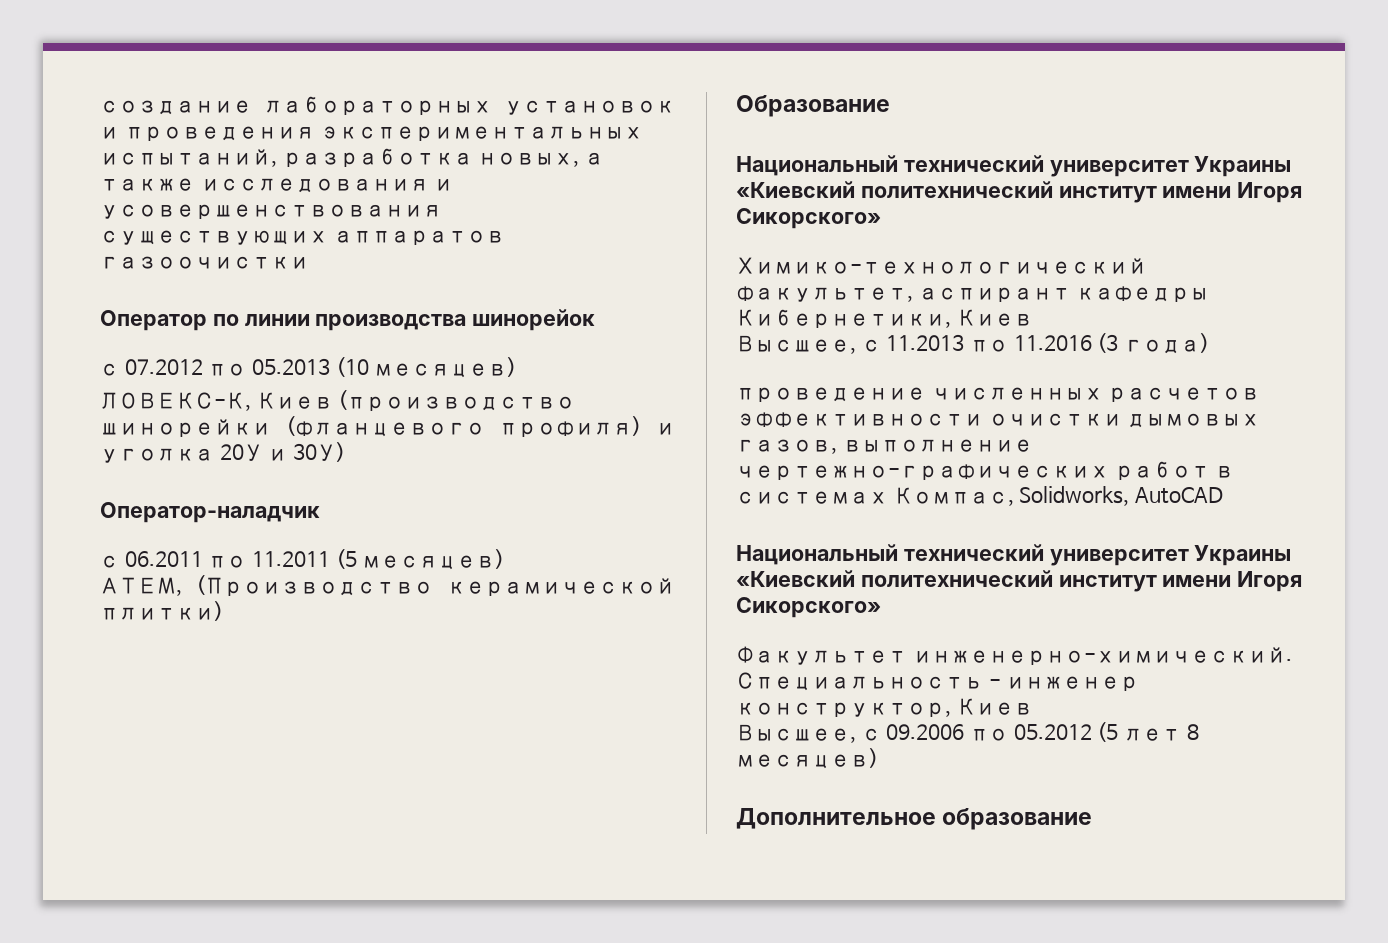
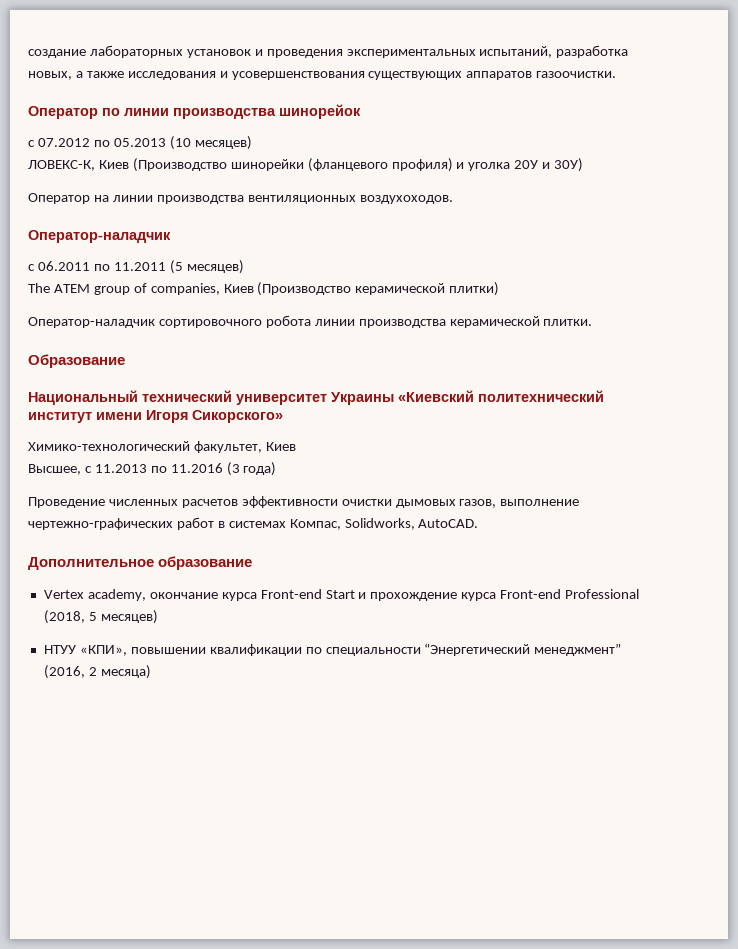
- создание лабораторных установок и проведения экспериментальных испытаний, разработка новых, а также исследования и усовершенствования существующих аппаратов газоочистки
+ создание лабораторных установок и проведения экспериментальных испытаний, разработка новых, а также исследования и усовершенствования существующих аппаратов газоочистки.
- ЛОВЕКС-К, Киев (производство шинорейки (фланцевого профиля) и уголка 20У и 30У)
+ ЛОВЕКС-К, Киев (Производство шинорейки (фланцевого профиля) и уголка 20У и 30У)
+ Оператор на линии производства вентиляционных воздухоходов.
- АТЕМ, (Производство керамической плитки)
+ The ATEM group of companies, Киев (Производство керамической плитки)
+ Оператор-наладчик сортировочного робота линии производства керамической плитки.
- Химико-технологический факультет, аспирант кафедры Кибернетики, Киев
+ Химико-технологический факультет, Киев
- проведение численных расчетов эффективности очистки дымовых газов, выполнение чертежно-графических работ в системах Компас, Solidworks, AutoCAD
- Национальный технический университет Украины «Киевский политехнический институт имени Игоря Сикорского»
- Факультет инженерно-химический. Специальность - инженер конструктор, Киев
- Высшее, с 09.2006 по 05.2012 (5 лет 8 месяцев)
+ Проведение численных расчетов эффективности очистки дымовых газов, выполнение чертежно-графических работ в системах Компас, Solidworks, AutoCAD.
  Дополнительное образование
+ Vertex academy, окончание курса Front-end Start и прохождение курса Front-end Professional (2018, 5 месяцев)
+ НТУУ «КПИ», повышении квалификации по специальности “Энергетический менеджмент” (2016, 2 месяца)

